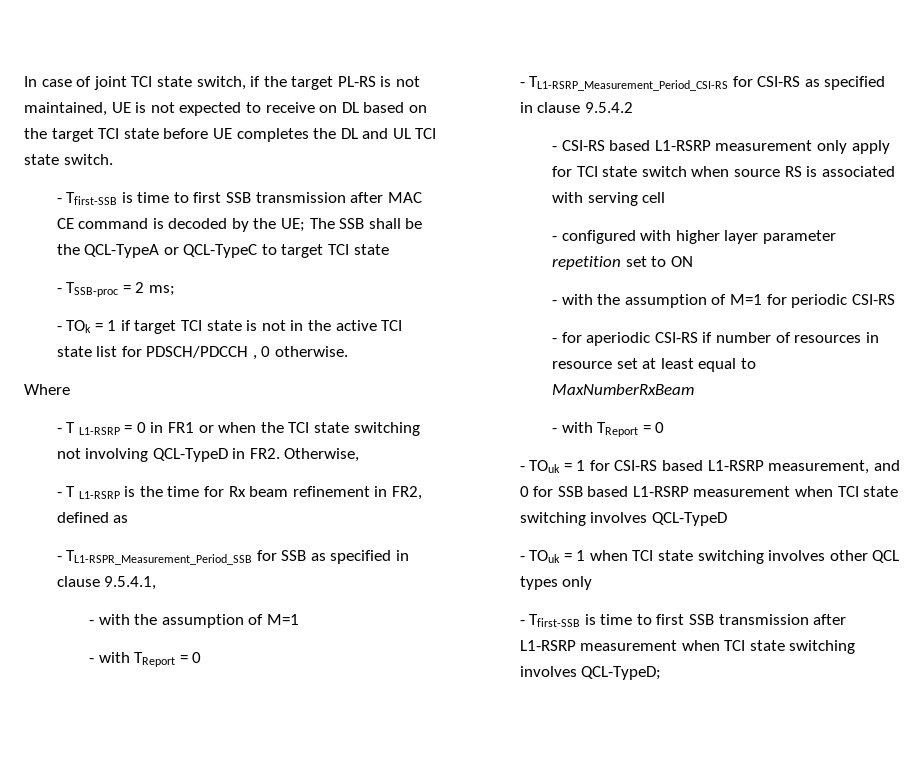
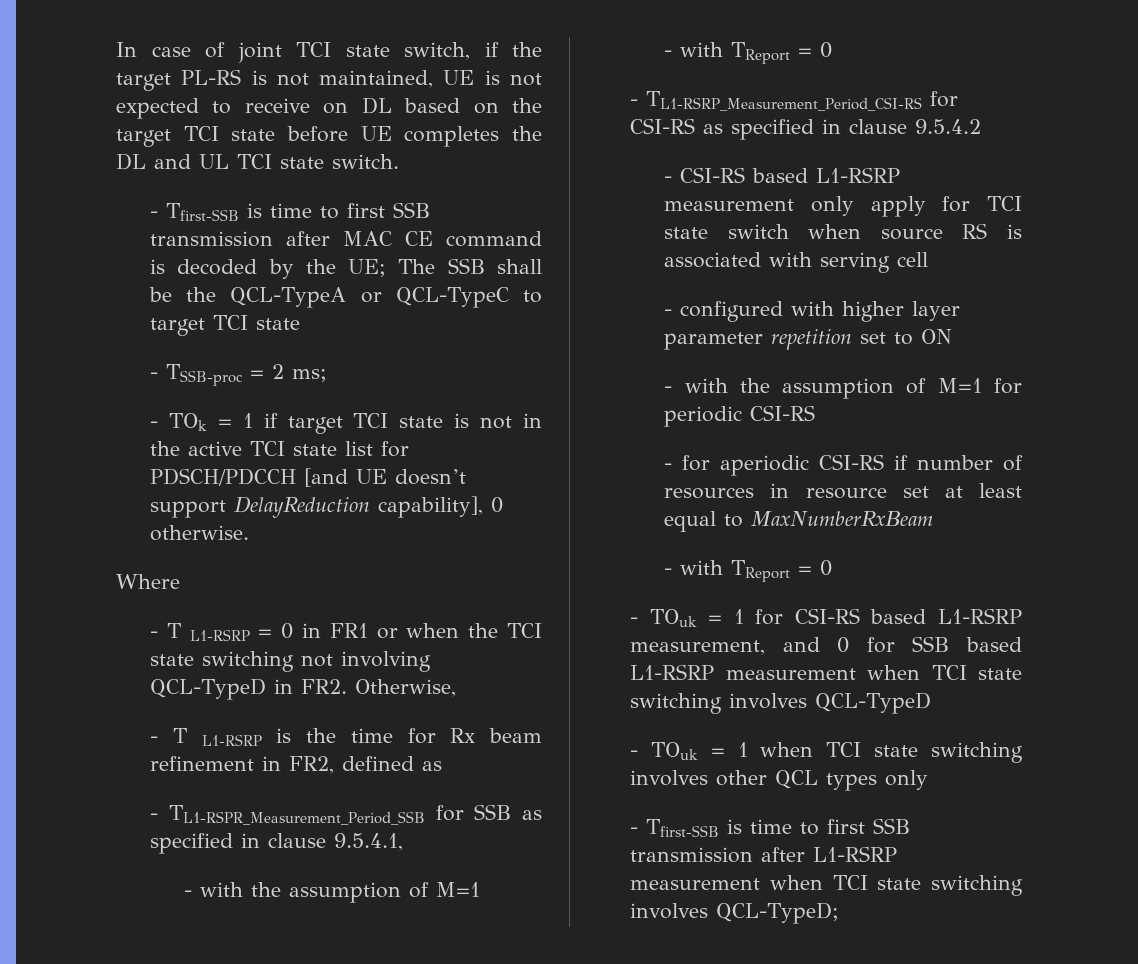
- - TOk = 1 if target TCI state is not in the active TCI state list for PDSCH/PDCCH , 0 otherwise.
+ - TOk = 1 if target TCI state is not in the active TCI state list for PDSCH/PDCCH [and UE doesn’t support DelayReduction capability], 0 otherwise.

